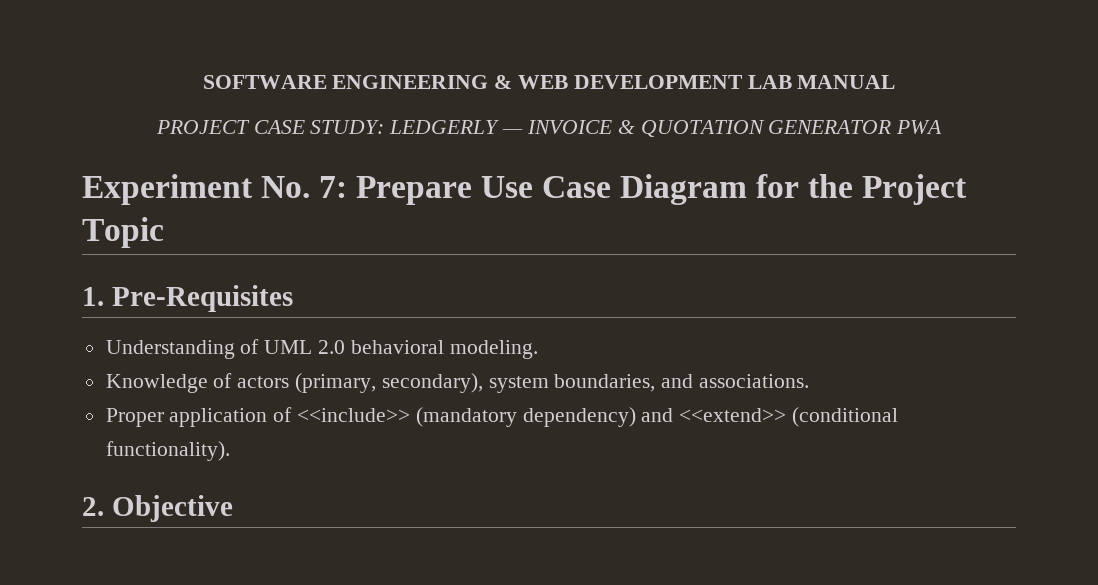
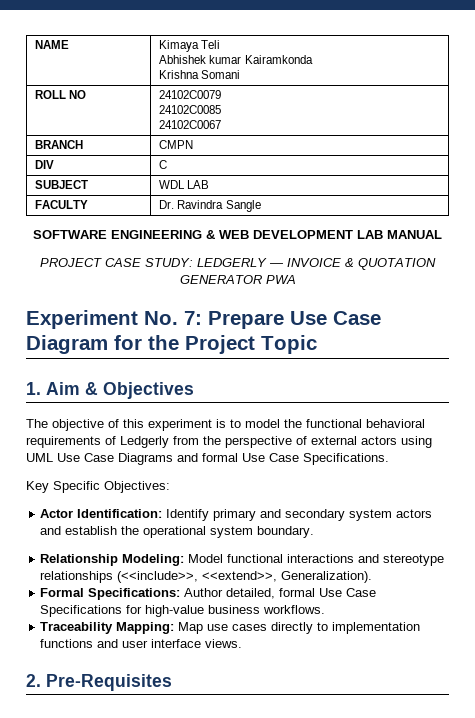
+ NAME | Kimaya Teli
+ Abhishek kumar Kairamkonda
+ Krishna Somani
+ ROLL NO | 24102C0079
+ 24102C0085
+ 24102C0067
+ BRANCH | CMPN
+ DIV | C
+ SUBJECT | WDL LAB
+ FACULTY | Dr. Ravindra Sangle
- 1. Pre-Requisites
- Understanding of UML 2.0 behavioral modeling.
- Knowledge of actors (primary, secondary), system boundaries, and associations.
- Proper application of <<include>> (mandatory dependency) and <<extend>> (conditional functionality).
+ 1. Aim & Objectives
+ The objective of this experiment is to model the functional behavioral requirements of Ledgerly from the perspective of external actors using UML Use Case Diagrams and formal Use Case Specifications.
+ Key Specific Objectives:
+ Actor Identification: Identify primary and secondary system actors and establish the operational system boundary.
+ Relationship Modeling: Model functional interactions and stereotype relationships (<<include>>, <<extend>>, Generalization).
+ Formal Specifications: Author detailed, formal Use Case Specifications for high-value business workflows.
+ Traceability Mapping: Map use cases directly to implementation functions and user interface views.
- 2. Objective
+ 2. Pre-Requisites

